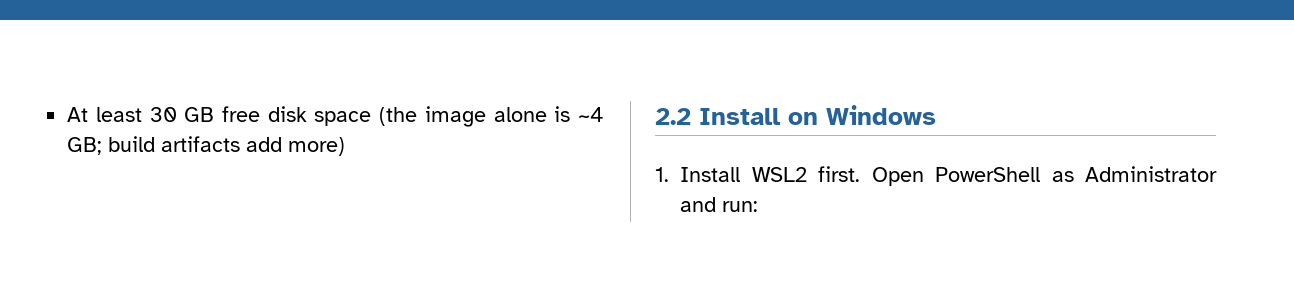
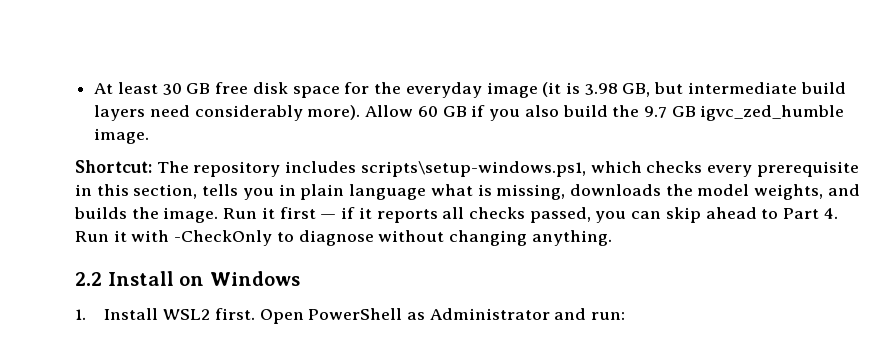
- At least 30 GB free disk space (the image alone is ~4 GB; build artifacts add more)
+ At least 30 GB free disk space for the everyday image (it is 3.98 GB, but intermediate build layers need considerably more). Allow 60 GB if you also build the 9.7 GB igvc_zed_humble image.
+ Shortcut: The repository includes scripts\setup-windows.ps1, which checks every prerequisite in this section, tells you in plain language what is missing, downloads the model weights, and builds the image. Run it first — if it reports all checks passed, you can skip ahead to Part 4. Run it with -CheckOnly to diagnose without changing anything.

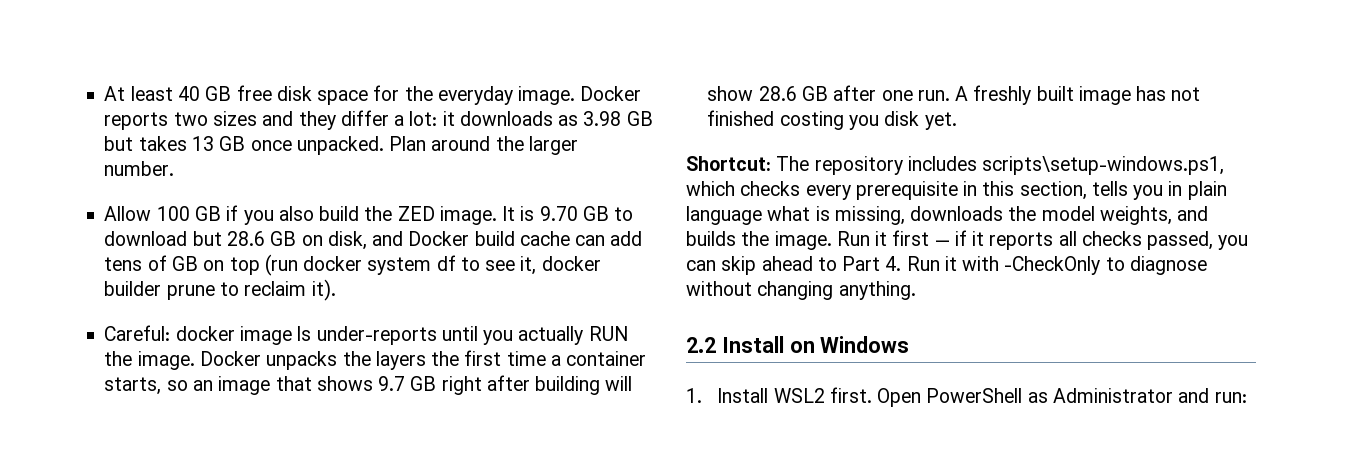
- At least 30 GB free disk space for the everyday image (it is 3.98 GB, but intermediate build layers need considerably more). Allow 60 GB if you also build the 9.7 GB igvc_zed_humble image.
+ At least 40 GB free disk space for the everyday image. Docker reports two sizes and they differ a lot: it downloads as 3.98 GB but takes 13 GB once unpacked. Plan around the larger number.
+ Allow 100 GB if you also build the ZED image. It is 9.70 GB to download but 28.6 GB on disk, and Docker build cache can add tens of GB on top (run docker system df to see it, docker builder prune to reclaim it).
+ Careful: docker image ls under-reports until you actually RUN the image. Docker unpacks the layers the first time a container starts, so an image that shows 9.7 GB right after building will show 28.6 GB after one run. A freshly built image has not finished costing you disk yet.

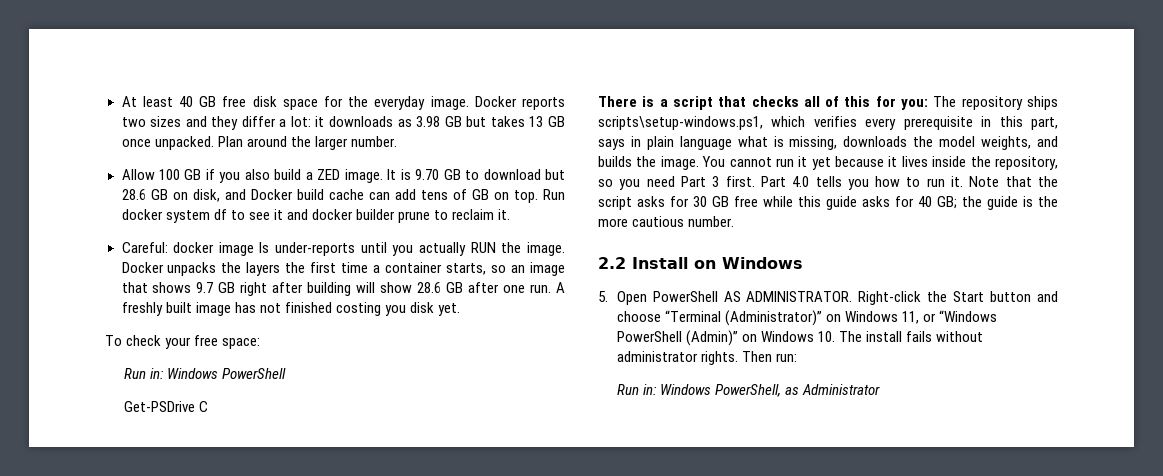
- Allow 100 GB if you also build the ZED image.
+ Allow 100 GB if you also build a ZED image.
- It is 9.70 GB to download but 28.6 GB on disk, and Docker build cache can add tens of GB on top (run docker system df to see it, docker builder prune to reclaim it).
+ It is 9.70 GB to download but 28.6 GB on disk, and Docker build cache can add tens of GB on top. Run docker system df to see it and docker builder prune to reclaim it.
- Shortcut: The repository includes scripts\setup-windows.ps1, which checks every prerequisite in this section, tells you in plain language what is missing, downloads the model weights, and builds the image.
+ To check your free space:
+ Run in: Windows PowerShell
+ Get-PSDrive C
+ There is a script that checks all of this for you: The repository ships scripts\setup-windows.ps1, which verifies every prerequisite in this part, says in plain language what is missing, downloads the model weights, and builds the image.
- Run it first — if it reports all checks passed, you can skip ahead to Part 4. Run it with -CheckOnly to diagnose without changing anything.
+ You cannot run it yet because it lives inside the repository, so you need Part 3 first. Part 4.0 tells you how to run it. Note that the script asks for 30 GB free while this guide asks for 40 GB; the guide is the more cautious number.
  2.2 Install on Windows
- 1. Install WSL2 first. Open PowerShell as Administrator and run:
+ 5. Open PowerShell AS ADMINISTRATOR. Right-click the Start button and choose “Terminal (Administrator)” on Windows 11, or “Windows PowerShell (Admin)” on Windows 10. The install fails without administrator rights. Then run:
+ Run in: Windows PowerShell, as Administrator

